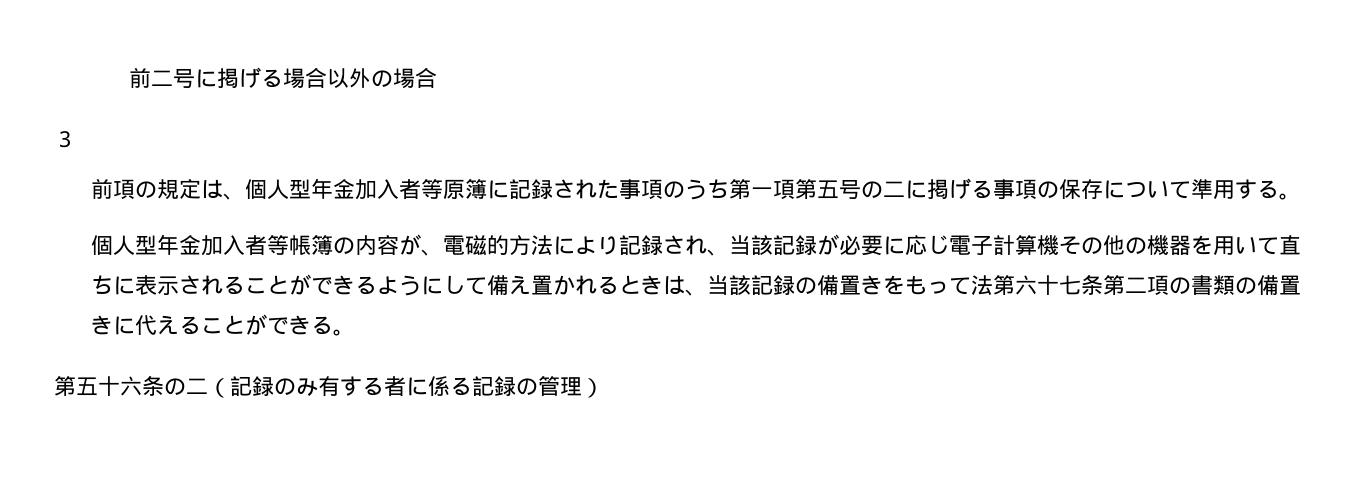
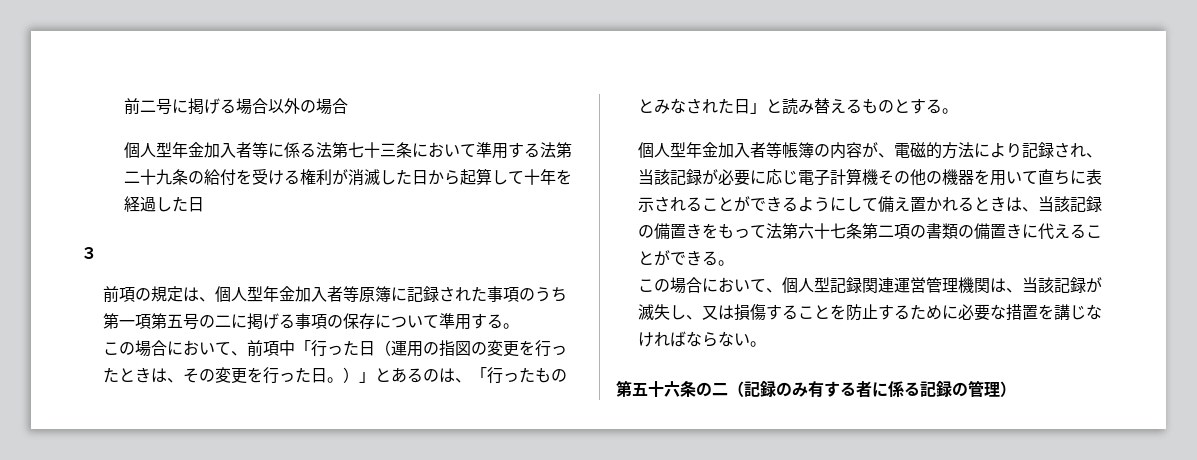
+ 個人型年金加入者等に係る法第七十三条において準用する法第二十九条の給付を受ける権利が消滅した日から起算して十年を経過した日
+ この場合において、前項中「行った日（運用の指図の変更を行ったときは、その変更を行った日。）」とあるのは、「行ったものとみなされた日」と読み替えるものとする。
+ この場合において、個人型記録関連運営管理機関は、当該記録が滅失し、又は損傷することを防止するために必要な措置を講じなければならない。

